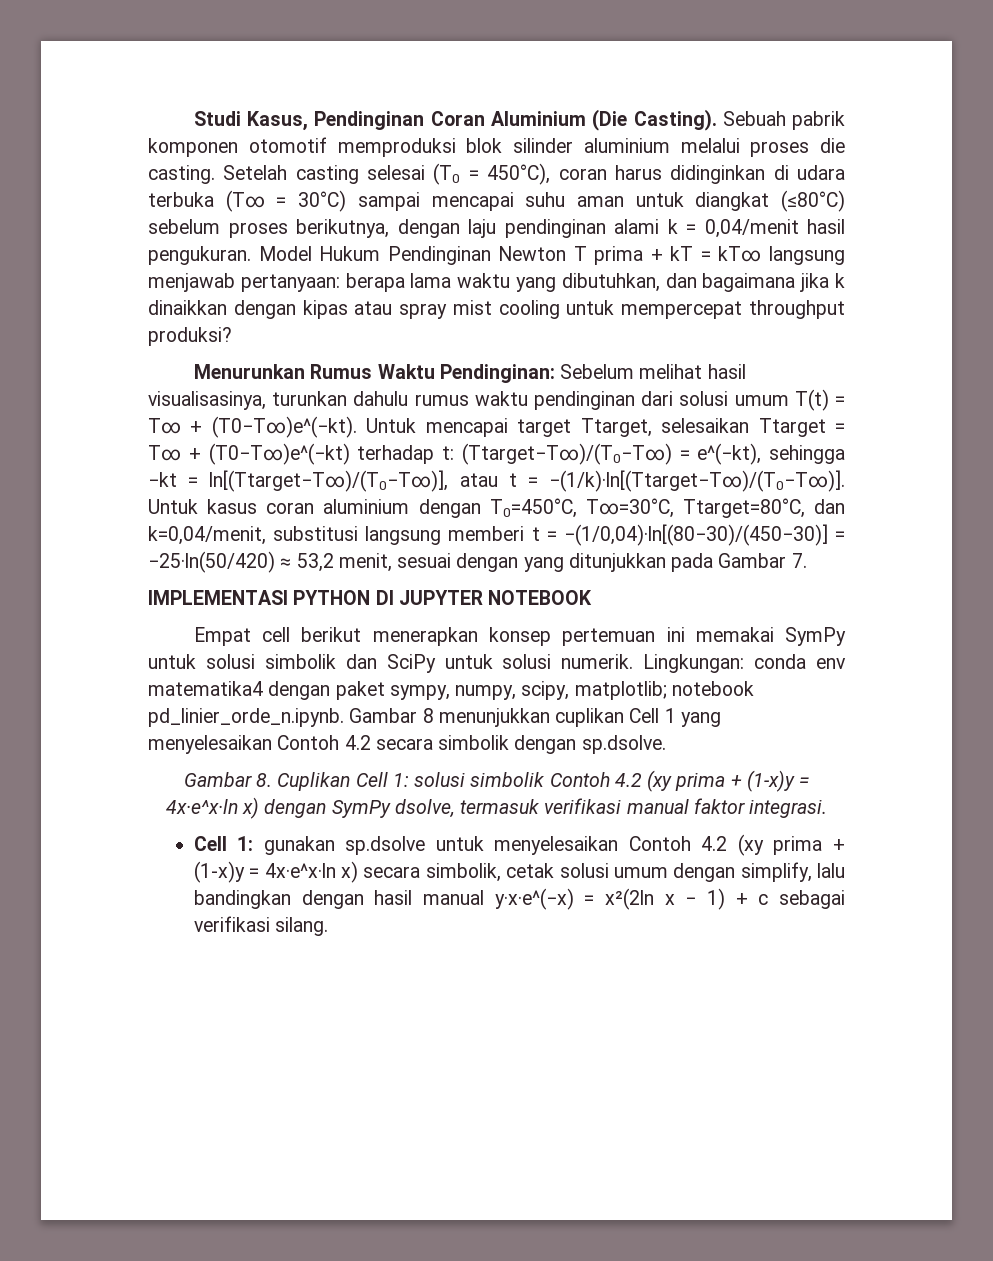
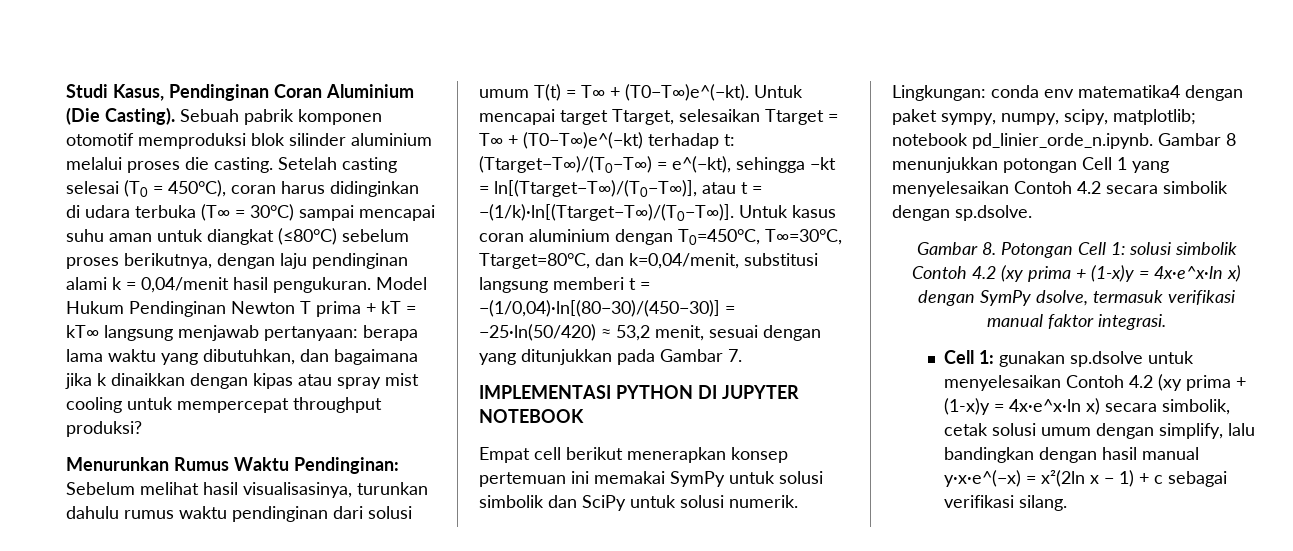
- Lingkungan: conda env matematika4 dengan paket sympy, numpy, scipy, matplotlib; notebook pd_linier_orde_n.ipynb. Gambar 8 menunjukkan cuplikan Cell 1 yang menyelesaikan Contoh 4.2 secara simbolik dengan sp.dsolve.
+ Lingkungan: conda env matematika4 dengan paket sympy, numpy, scipy, matplotlib; notebook pd_linier_orde_n.ipynb. Gambar 8 menunjukkan potongan Cell 1 yang menyelesaikan Contoh 4.2 secara simbolik dengan sp.dsolve.
- Gambar 8. Cuplikan Cell 1: solusi simbolik Contoh 4.2 (xy prima + (1-x)y = 4x·e^x·ln x) dengan SymPy dsolve, termasuk verifikasi manual faktor integrasi.
+ Gambar 8. Potongan Cell 1: solusi simbolik Contoh 4.2 (xy prima + (1-x)y = 4x·e^x·ln x) dengan SymPy dsolve, termasuk verifikasi manual faktor integrasi.

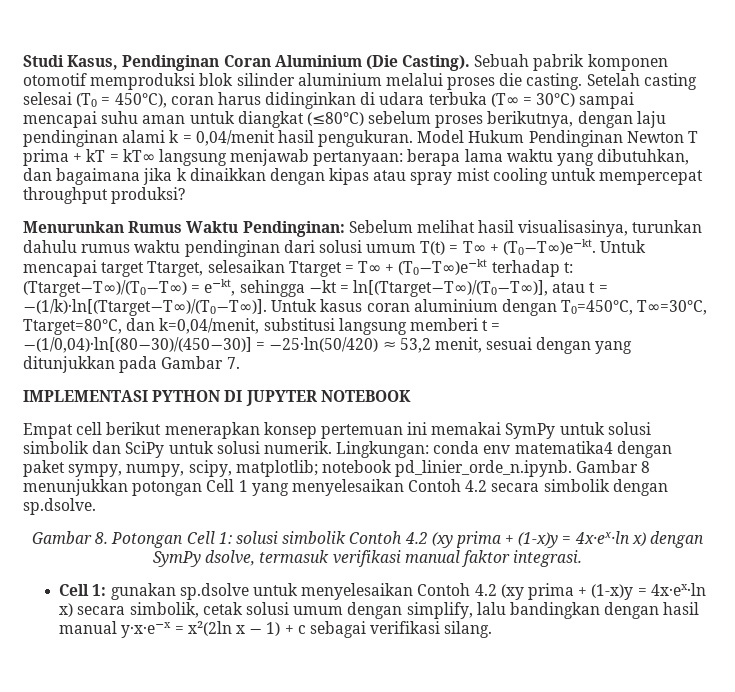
- Menurunkan Rumus Waktu Pendinginan: Sebelum melihat hasil visualisasinya, turunkan dahulu rumus waktu pendinginan dari solusi umum T(t) = T∞ + (T0−T∞)e^(−kt).
+ Menurunkan Rumus Waktu Pendinginan: Sebelum melihat hasil visualisasinya, turunkan dahulu rumus waktu pendinginan dari solusi umum T(t) = T∞ + (T0−T∞)e−kt.
- Untuk mencapai target Ttarget, selesaikan Ttarget = T∞ + (T0−T∞)e^(−kt) terhadap t: (Ttarget−T∞)/(T0−T∞) = e^(−kt), sehingga −kt = ln[(Ttarget−T∞)/(T0−T∞)], atau t = −(1/k)·ln[(Ttarget−T∞)/(T0−T∞)].
+ Untuk mencapai target Ttarget, selesaikan Ttarget = T∞ + (T0−T∞)e−kt terhadap t: (Ttarget−T∞)/(T0−T∞) = e−kt, sehingga −kt = ln[(Ttarget−T∞)/(T0−T∞)], atau t = −(1/k)·ln[(Ttarget−T∞)/(T0−T∞)].
- Gambar 8. Potongan Cell 1: solusi simbolik Contoh 4.2 (xy prima + (1-x)y = 4x·e^x·ln x) dengan SymPy dsolve, termasuk verifikasi manual faktor integrasi.
+ Gambar 8. Potongan Cell 1: solusi simbolik Contoh 4.2 (xy prima + (1-x)y = 4x·ex·ln x) dengan SymPy dsolve, termasuk verifikasi manual faktor integrasi.
- Cell 1: gunakan sp.dsolve untuk menyelesaikan Contoh 4.2 (xy prima + (1-x)y = 4x·e^x·ln x) secara simbolik, cetak solusi umum dengan simplify, lalu bandingkan dengan hasil manual y·x·e^(−x) = x²(2ln x − 1) + c sebagai verifikasi silang.
+ Cell 1: gunakan sp.dsolve untuk menyelesaikan Contoh 4.2 (xy prima + (1-x)y = 4x·ex·ln x) secara simbolik, cetak solusi umum dengan simplify, lalu bandingkan dengan hasil manual y·x·e−x = x²(2ln x − 1) + c sebagai verifikasi silang.

